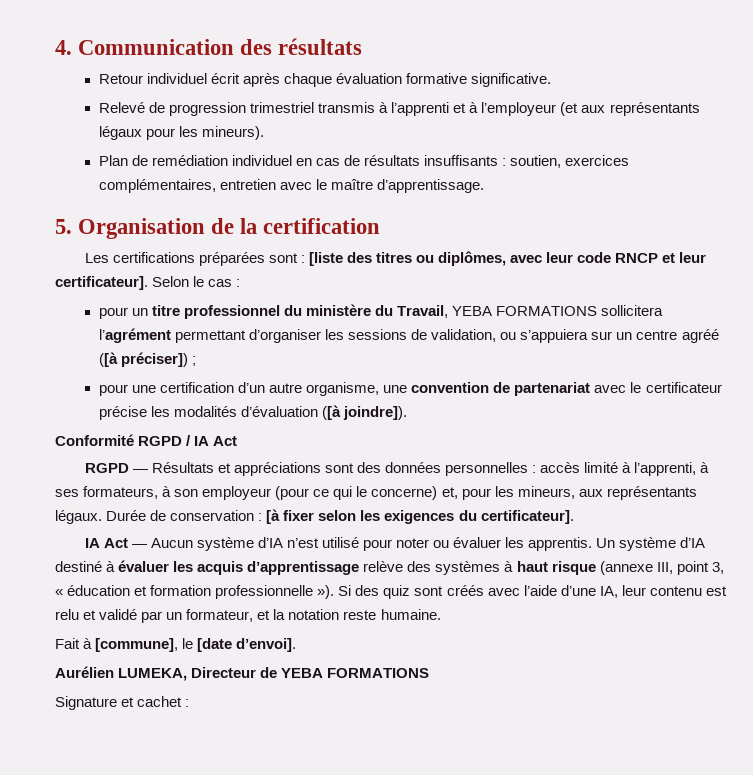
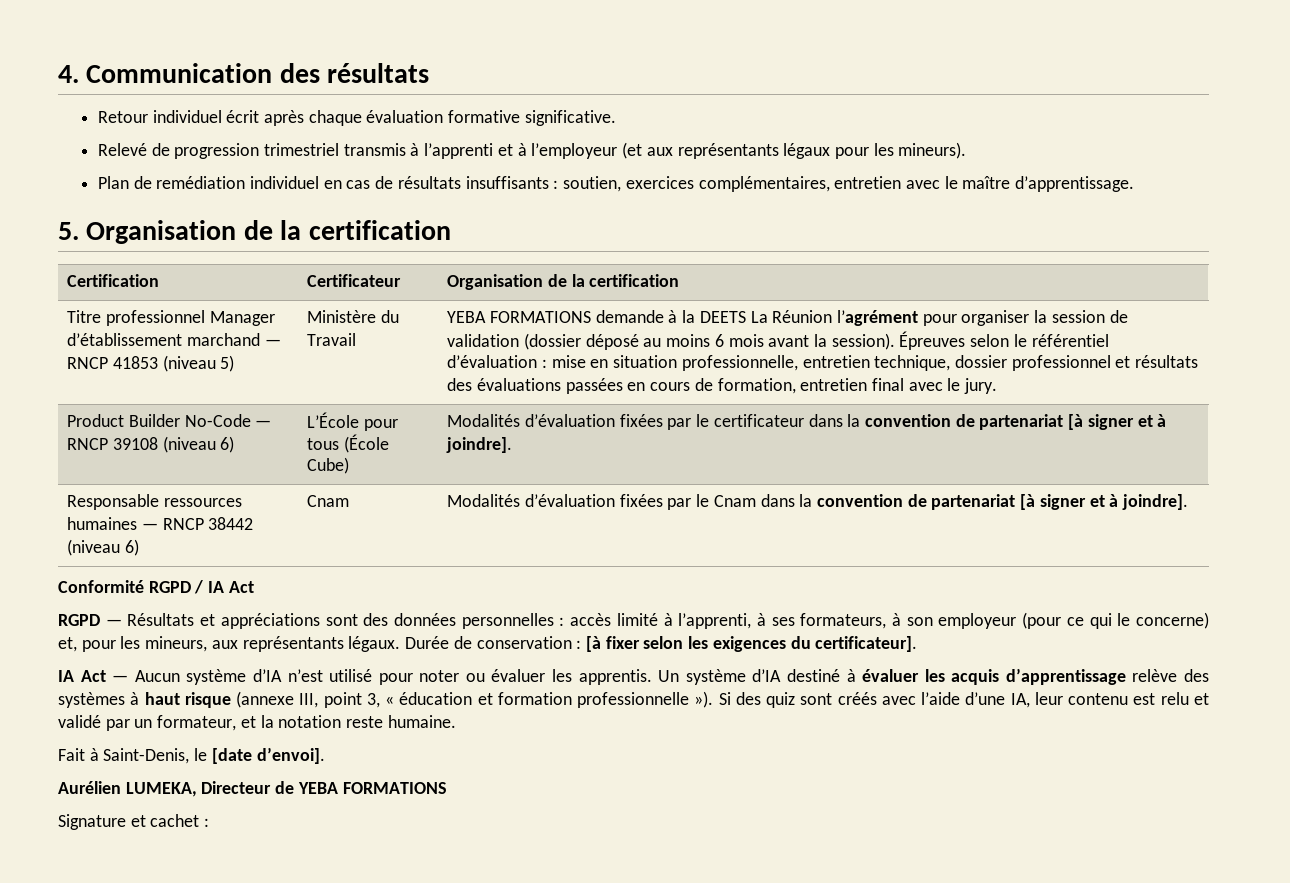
- Les certifications préparées sont : [liste des titres ou diplômes, avec leur code RNCP et leur certificateur]. Selon le cas :
- pour un titre professionnel du ministère du Travail, YEBA FORMATIONS sollicitera l’agrément permettant d’organiser les sessions de validation, ou s’appuiera sur un centre agréé ([à préciser]) ;
- pour une certification d’un autre organisme, une convention de partenariat avec le certificateur précise les modalités d’évaluation ([à joindre]).
+ Certification | Certificateur | Organisation de la certification
+ Titre professionnel Manager d’établissement marchand — RNCP 41853 (niveau 5) | Ministère du Travail | YEBA FORMATIONS demande à la DEETS La Réunion l’agrément pour organiser la session de validation (dossier déposé au moins 6 mois avant la session). Épreuves selon le référentiel d’évaluation : mise en situation professionnelle, entretien technique, dossier professionnel et résultats des évaluations passées en cours de formation, entretien final avec le jury.
+ Product Builder No-Code — RNCP 39108 (niveau 6) | L’École pour tous (École Cube) | Modalités d’évaluation fixées par le certificateur dans la convention de partenariat [à signer et à joindre].
+ Responsable ressources humaines — RNCP 38442 (niveau 6) | Cnam | Modalités d’évaluation fixées par le Cnam dans la convention de partenariat [à signer et à joindre].
- Fait à [commune], le [date d’envoi].
+ Fait à Saint-Denis, le [date d’envoi].

